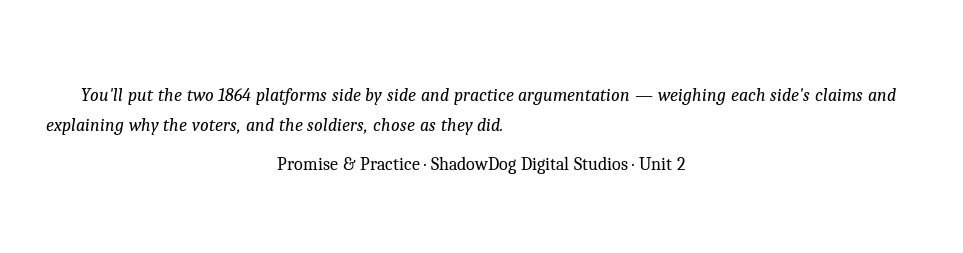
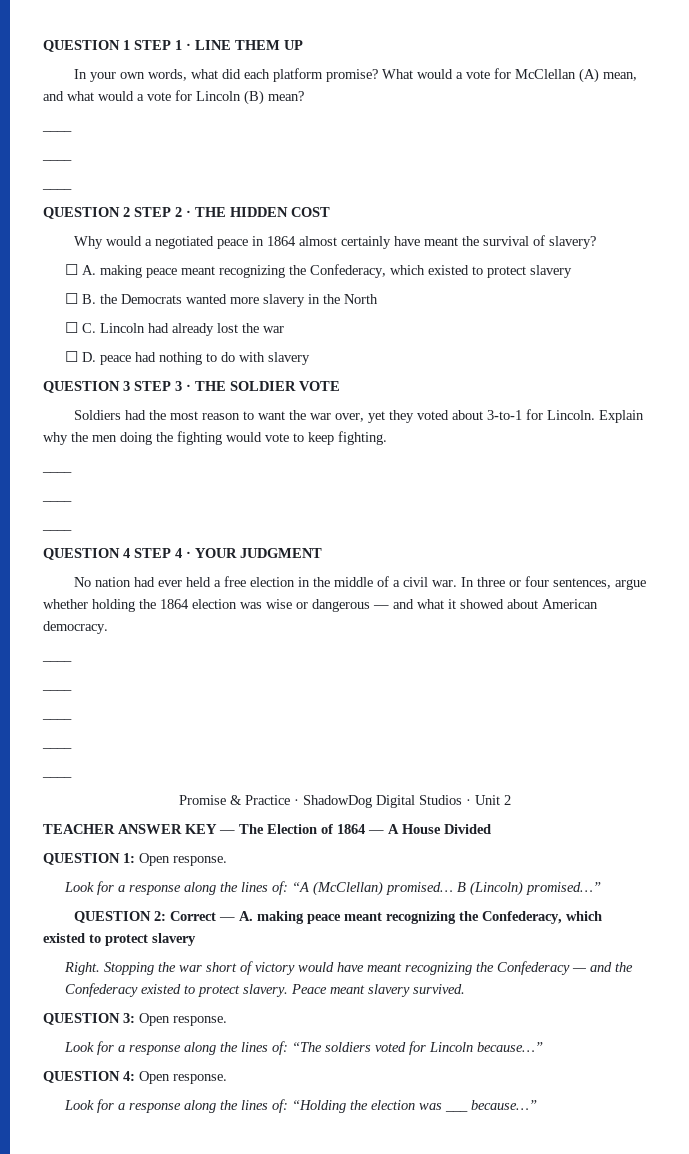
- You'll put the two 1864 platforms side by side and practice argumentation — weighing each side's claims and explaining why the voters, and the soldiers, chose as they did.
+ QUESTION 1 STEP 1 · LINE THEM UP
+ In your own words, what did each platform promise? What would a vote for McClellan (A) mean, and what would a vote for Lincoln (B) mean?
+ ____
+ ____
+ ____
+ QUESTION 2 STEP 2 · THE HIDDEN COST
+ Why would a negotiated peace in 1864 almost certainly have meant the survival of slavery?
+ ☐ A. making peace meant recognizing the Confederacy, which existed to protect slavery
+ ☐ B. the Democrats wanted more slavery in the North
+ ☐ C. Lincoln had already lost the war
+ ☐ D. peace had nothing to do with slavery
+ QUESTION 3 STEP 3 · THE SOLDIER VOTE
+ Soldiers had the most reason to want the war over, yet they voted about 3-to-1 for Lincoln. Explain why the men doing the fighting would vote to keep fighting.
+ ____
+ ____
+ ____
+ QUESTION 4 STEP 4 · YOUR JUDGMENT
+ No nation had ever held a free election in the middle of a civil war. In three or four sentences, argue whether holding the 1864 election was wise or dangerous — and what it showed about American democracy.
+ ____
+ ____
+ ____
+ ____
+ ____
+ TEACHER ANSWER KEY — The Election of 1864 — A House Divided
+ QUESTION 1: Open response.
+ Look for a response along the lines of: “A (McClellan) promised… B (Lincoln) promised…”
+ QUESTION 2: Correct — A. making peace meant recognizing the Confederacy, which existed to protect slavery
+ Right. Stopping the war short of victory would have meant recognizing the Confederacy — and the Confederacy existed to protect slavery. Peace meant slavery survived.
+ QUESTION 3: Open response.
+ Look for a response along the lines of: “The soldiers voted for Lincoln because…”
+ QUESTION 4: Open response.
+ Look for a response along the lines of: “Holding the election was ___ because…”

